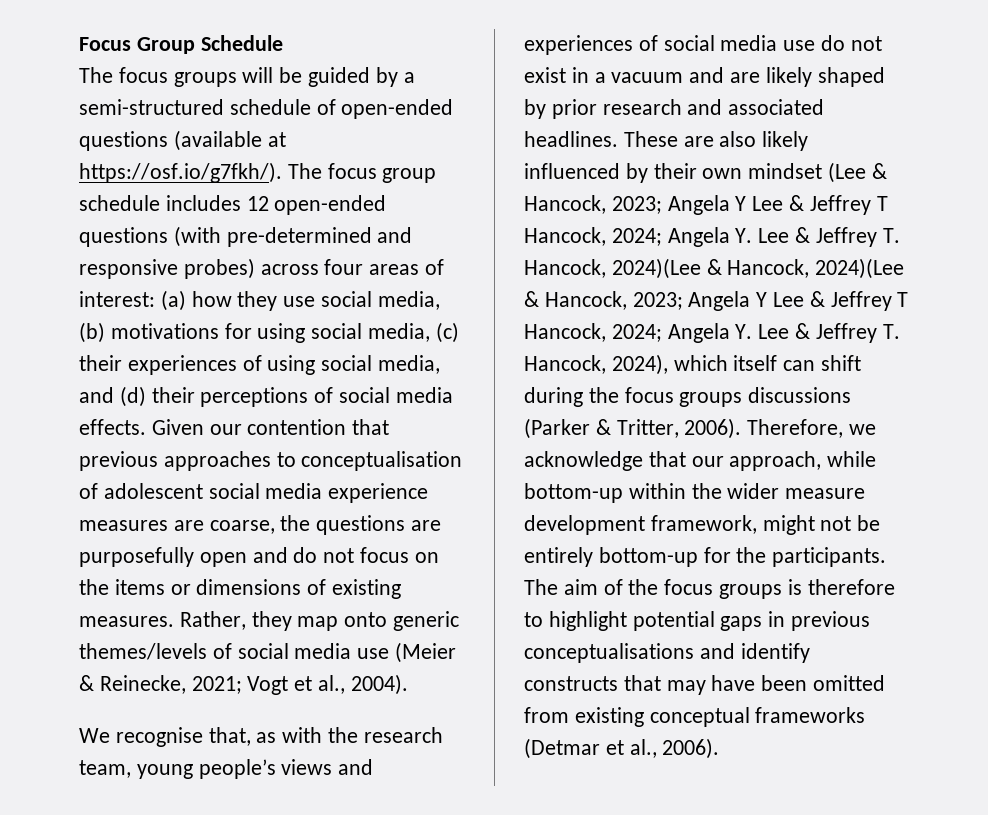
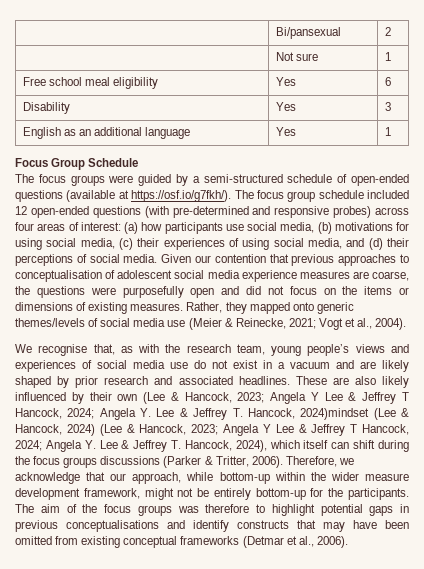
+ | Bi/pansexual | 2
+ | Not sure | 1
+ Free school meal eligibility | Yes | 6
+ Disability | Yes | 3
+ English as an additional language | Yes | 1
- The focus groups will be guided by a semi-structured schedule of open-ended questions (available at https://osf.io/g7fkh/). The focus group schedule includes 12 open-ended questions (with pre-determined and responsive probes) across four areas of interest: (a) how they use social media, (b) motivations for using social media, (c) their experiences of using social media, and (d) their perceptions of social media effects.
+ The focus groups were guided by a semi-structured schedule of open-ended questions (available at https://osf.io/g7fkh/). The focus group schedule included 12 open-ended questions (with pre-determined and responsive probes) across four areas of interest: (a) how participants use social media, (b) motivations for using social media, (c) their experiences of using social media, and (d) their perceptions of social media.
- Given our contention that previous approaches to conceptualisation of adolescent social media experience measures are coarse, the questions are purposefully open and do not focus on the items or dimensions of existing measures.
+ Given our contention that previous approaches to conceptualisation of adolescent social media experience measures are coarse, the questions were purposefully open and did not focus on the items or dimensions of existing measures.
- Rather, they map onto generic themes/levels of social media use (Meier & Reinecke, 2021; Vogt et al., 2004).
+ Rather, they mapped onto generic themes/levels of social media use (Meier & Reinecke, 2021; Vogt et al., 2004).
- These are also likely influenced by their own mindset (Lee & Hancock, 2023; Angela Y Lee & Jeffrey T Hancock, 2024; Angela Y. Lee & Jeffrey T. Hancock, 2024)(Lee & Hancock, 2024)(Lee & Hancock, 2023; Angela Y Lee & Jeffrey T Hancock, 2024; Angela Y. Lee & Jeffrey T. Hancock, 2024), which itself can shift during the focus groups discussions (Parker & Tritter, 2006).
+ These are also likely influenced by their own (Lee & Hancock, 2023; Angela Y Lee & Jeffrey T Hancock, 2024; Angela Y. Lee & Jeffrey T. Hancock, 2024)mindset (Lee & Hancock, 2024) (Lee & Hancock, 2023; Angela Y Lee & Jeffrey T Hancock, 2024; Angela Y. Lee & Jeffrey T. Hancock, 2024), which itself can shift during the focus groups discussions (Parker & Tritter, 2006).
- The aim of the focus groups is therefore to highlight potential gaps in previous conceptualisations and identify constructs that may have been omitted from existing conceptual frameworks (Detmar et al., 2006).
+ The aim of the focus groups was therefore to highlight potential gaps in previous conceptualisations and identify constructs that may have been omitted from existing conceptual frameworks (Detmar et al., 2006).

